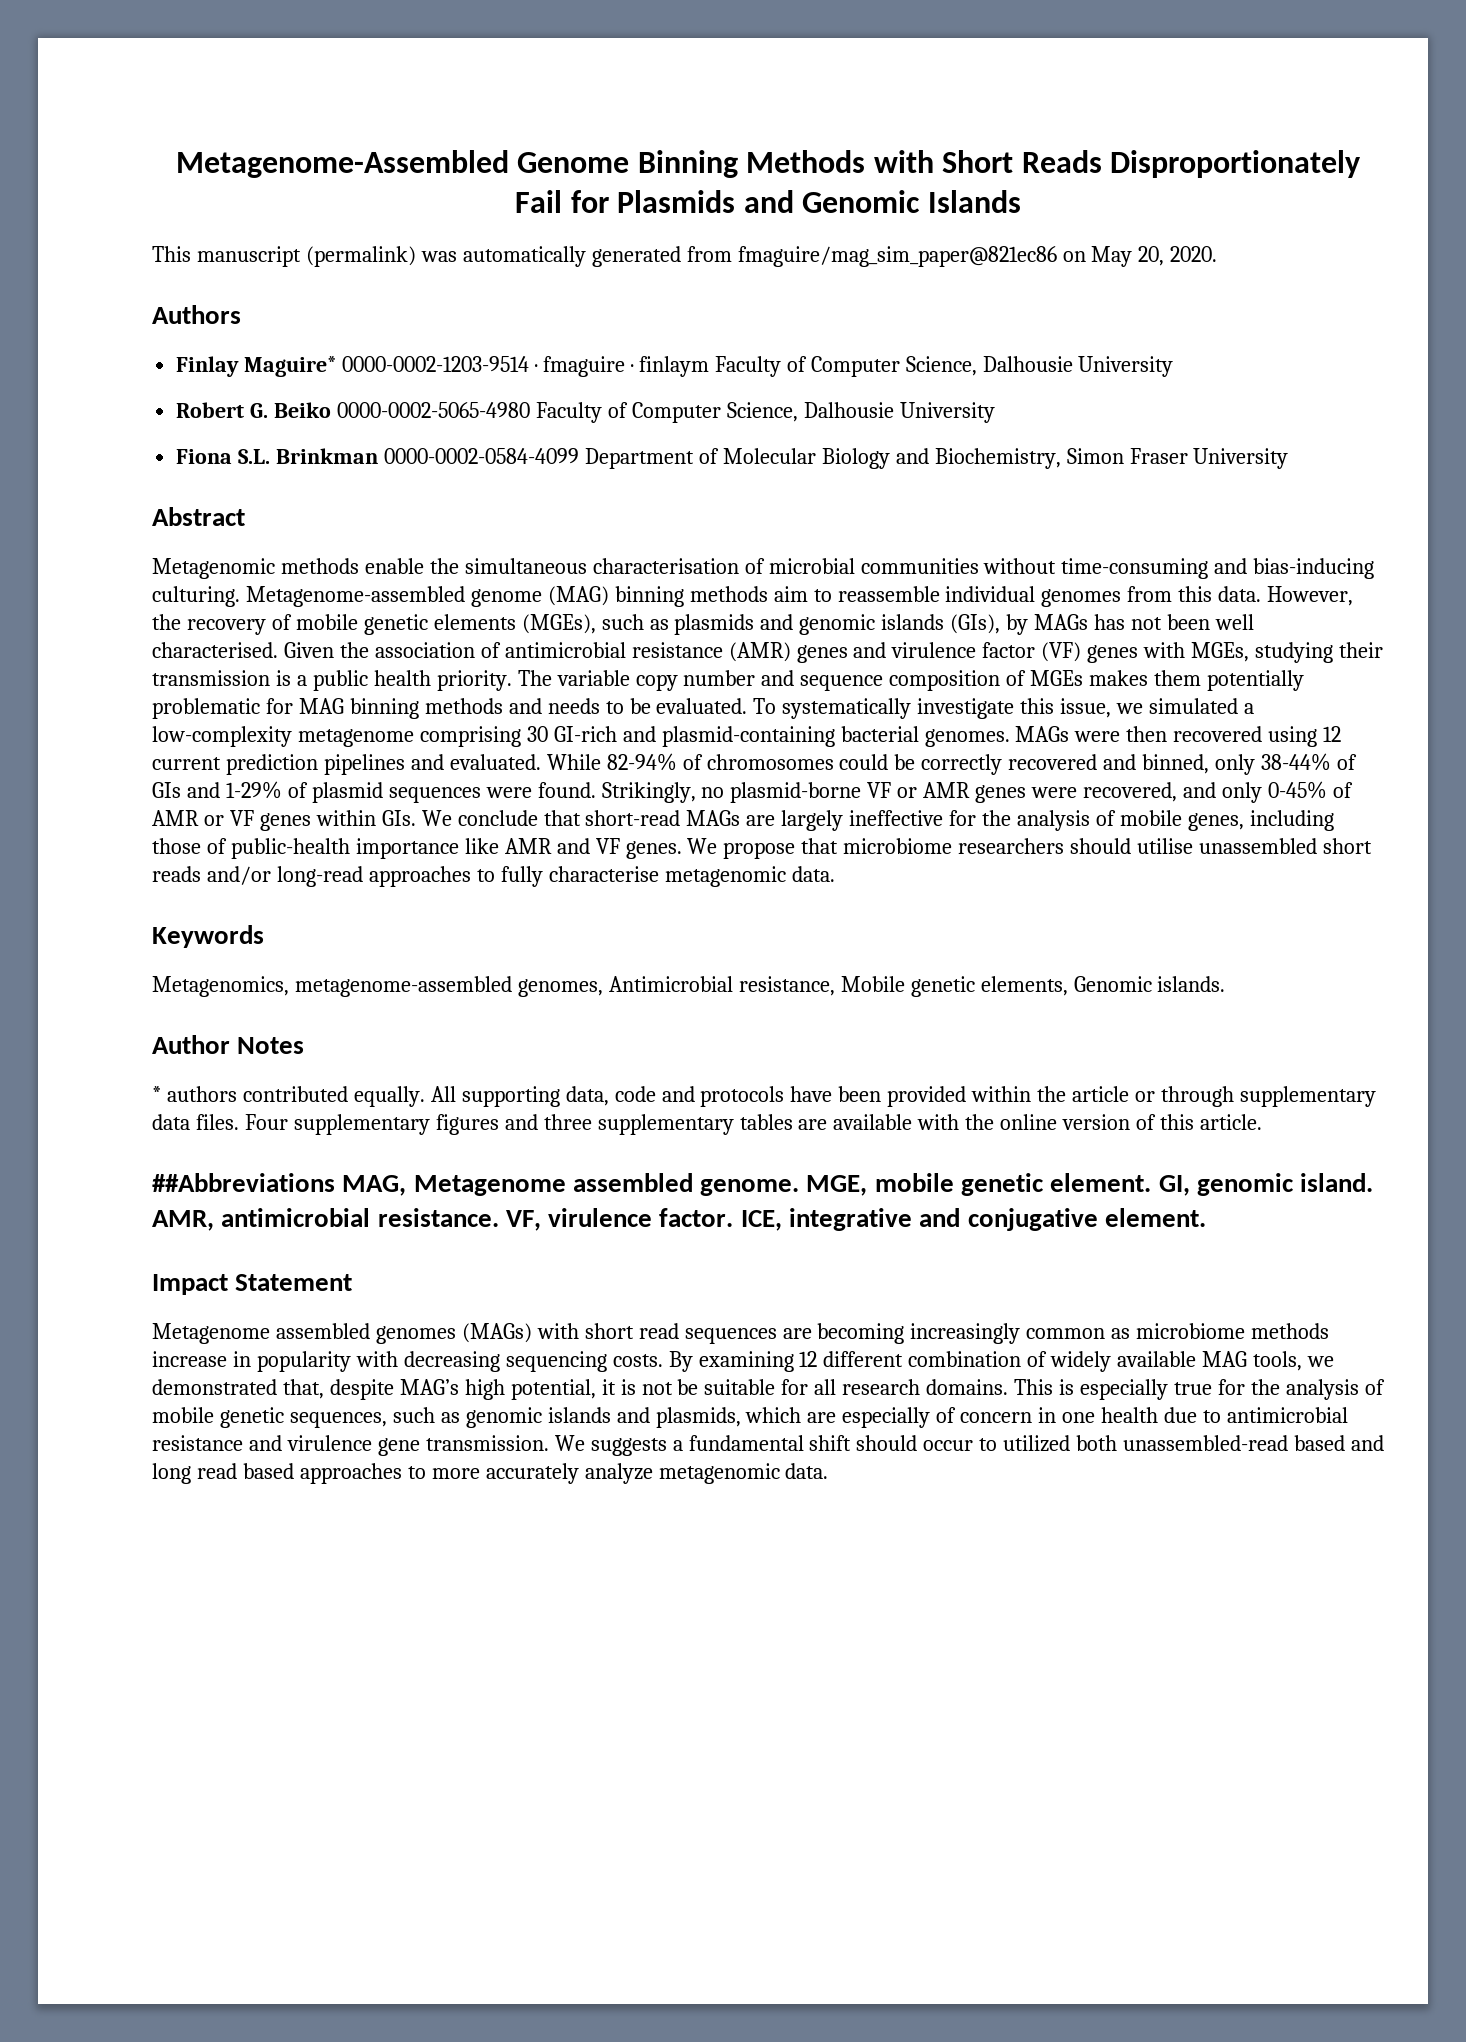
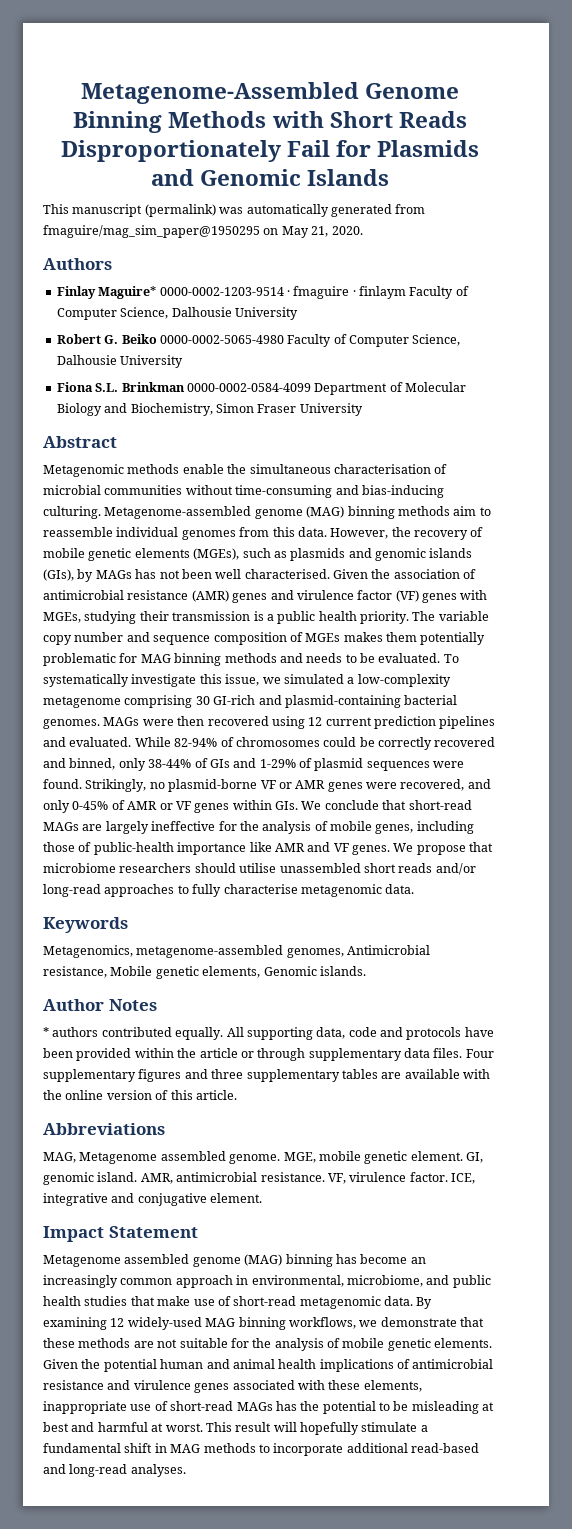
- This manuscript (permalink) was automatically generated from fmaguire/mag_sim_paper@821ec86 on May 20, 2020.
+ This manuscript (permalink) was automatically generated from fmaguire/mag_sim_paper@1950295 on May 21, 2020.
- ##Abbreviations MAG, Metagenome assembled genome.
+ Abbreviations
+ MAG, Metagenome assembled genome.
- Metagenome assembled genomes (MAGs) with short read sequences are becoming increasingly common as microbiome methods increase in popularity with decreasing sequencing costs. By examining 12 different combination of widely available MAG tools, we demonstrated that, despite MAG’s high potential, it is not be suitable for all research domains. This is especially true for the analysis of mobile genetic sequences, such as genomic islands and plasmids, which are especially of concern in one health due to antimicrobial resistance and virulence gene transmission. We suggests a fundamental shift should occur to utilized both unassembled-read based and long read based approaches to more accurately analyze metagenomic data.
+ Metagenome assembled genome (MAG) binning has become an increasingly common approach in environmental, microbiome, and public health studies that make use of short-read metagenomic data. By examining 12 widely-used MAG binning workflows, we demonstrate that these methods are not suitable for the analysis of mobile genetic elements. Given the potential human and animal health implications of antimicrobial resistance and virulence genes associated with these elements, inappropriate use of short-read MAGs has the potential to be misleading at best and harmful at worst. This result will hopefully stimulate a fundamental shift in MAG methods to incorporate additional read-based and long-read analyses.

